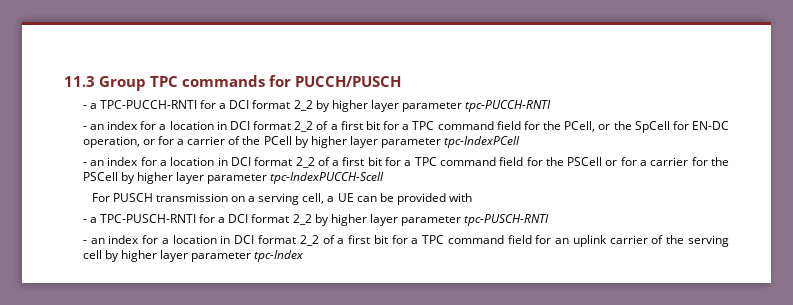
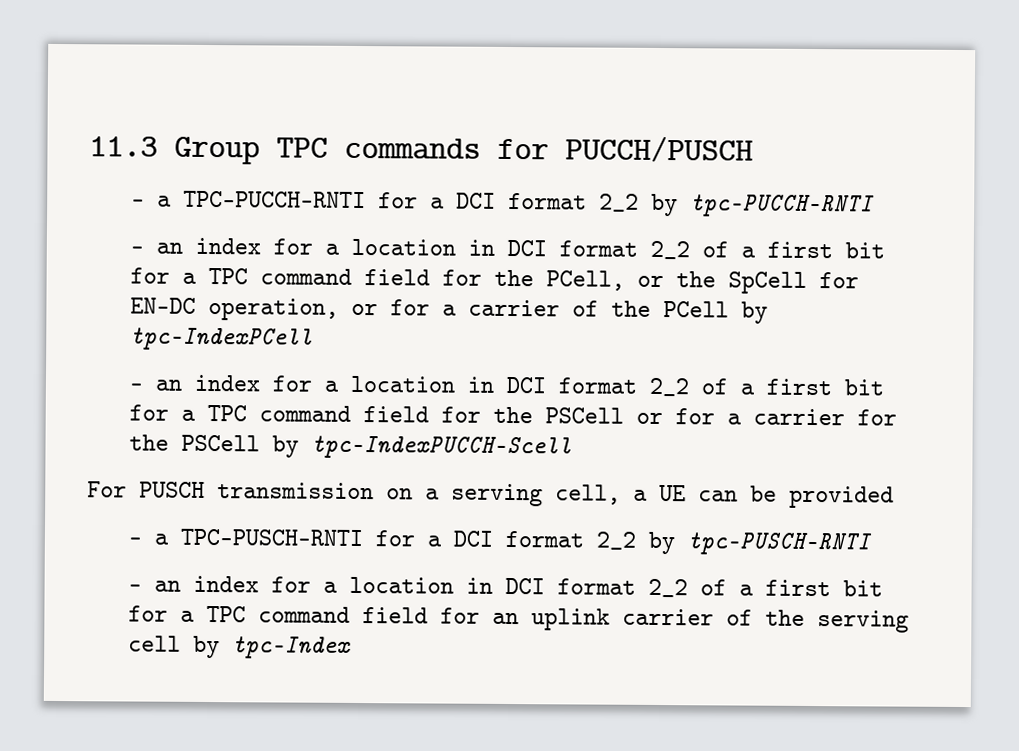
- - a TPC-PUCCH-RNTI for a DCI format 2_2 by higher layer parameter tpc-PUCCH-RNTI
+ - a TPC-PUCCH-RNTI for a DCI format 2_2 by tpc-PUCCH-RNTI
- - an index for a location in DCI format 2_2 of a first bit for a TPC command field for the PCell, or the SpCell for EN-DC operation, or for a carrier of the PCell by higher layer parameter tpc-IndexPCell
+ - an index for a location in DCI format 2_2 of a first bit for a TPC command field for the PCell, or the SpCell for EN-DC operation, or for a carrier of the PCell by tpc-IndexPCell
- - an index for a location in DCI format 2_2 of a first bit for a TPC command field for the PSCell or for a carrier for the PSCell by higher layer parameter tpc-IndexPUCCH-Scell
+ - an index for a location in DCI format 2_2 of a first bit for a TPC command field for the PSCell or for a carrier for the PSCell by tpc-IndexPUCCH-Scell
- For PUSCH transmission on a serving cell, a UE can be provided with
+ For PUSCH transmission on a serving cell, a UE can be provided
- - a TPC-PUSCH-RNTI for a DCI format 2_2 by higher layer parameter tpc-PUSCH-RNTI
+ - a TPC-PUSCH-RNTI for a DCI format 2_2 by tpc-PUSCH-RNTI
- - an index for a location in DCI format 2_2 of a first bit for a TPC command field for an uplink carrier of the serving cell by higher layer parameter tpc-Index
+ - an index for a location in DCI format 2_2 of a first bit for a TPC command field for an uplink carrier of the serving cell by tpc-Index

